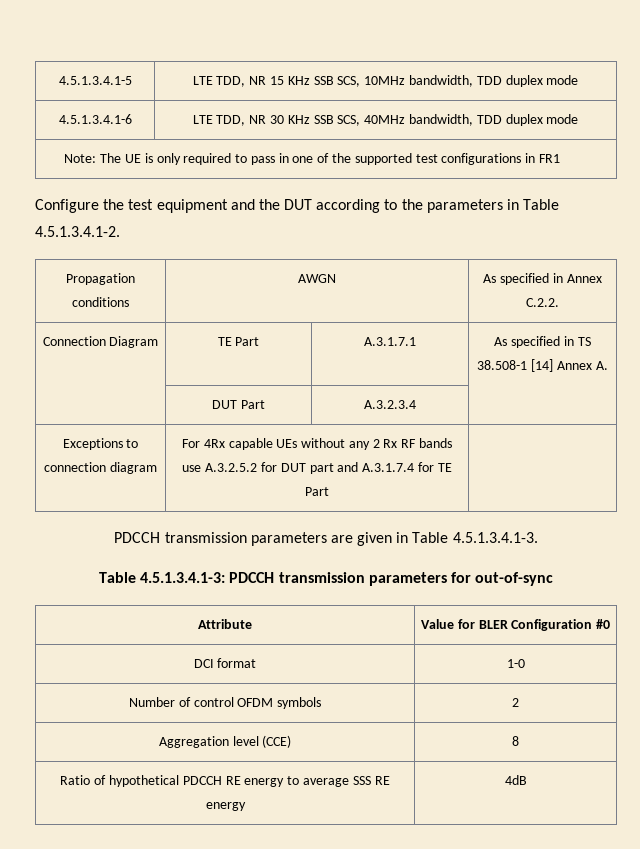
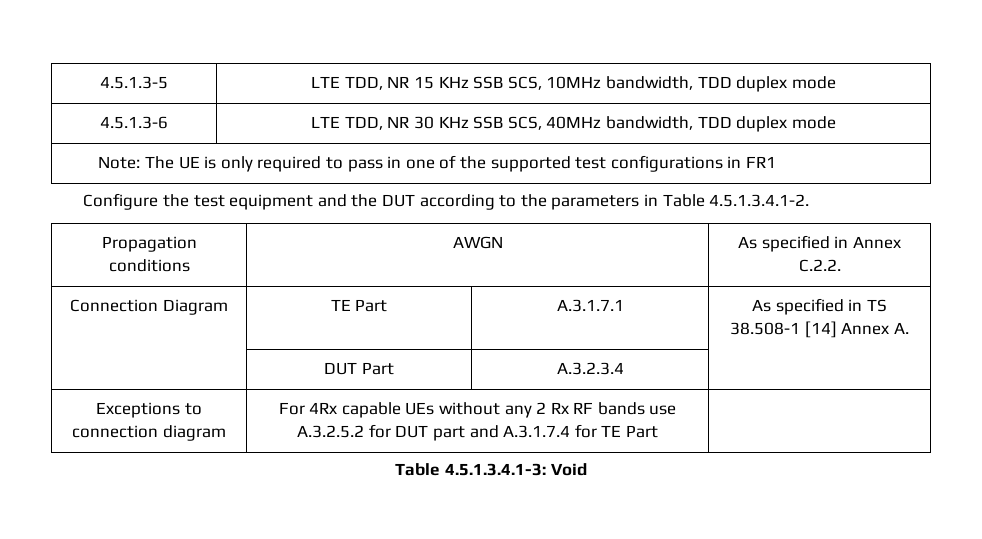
- 4.5.1.3.4.1-5 | LTE TDD, NR 15 KHz SSB SCS, 10MHz bandwidth, TDD duplex mode
+ 4.5.1.3-5 | LTE TDD, NR 15 KHz SSB SCS, 10MHz bandwidth, TDD duplex mode
- 4.5.1.3.4.1-6 | LTE TDD, NR 30 KHz SSB SCS, 40MHz bandwidth, TDD duplex mode
+ 4.5.1.3-6 | LTE TDD, NR 30 KHz SSB SCS, 40MHz bandwidth, TDD duplex mode
- PDCCH transmission parameters are given in Table 4.5.1.3.4.1-3.
- Table 4.5.1.3.4.1-3: PDCCH transmission parameters for out-of-sync
- Attribute | Value for BLER Configuration #0
- DCI format | 1-0
- Number of control OFDM symbols | 2
- Aggregation level (CCE) | 8
- Ratio of hypothetical PDCCH RE energy to average SSS RE energy | 4dB
+ Table 4.5.1.3.4.1-3: Void

